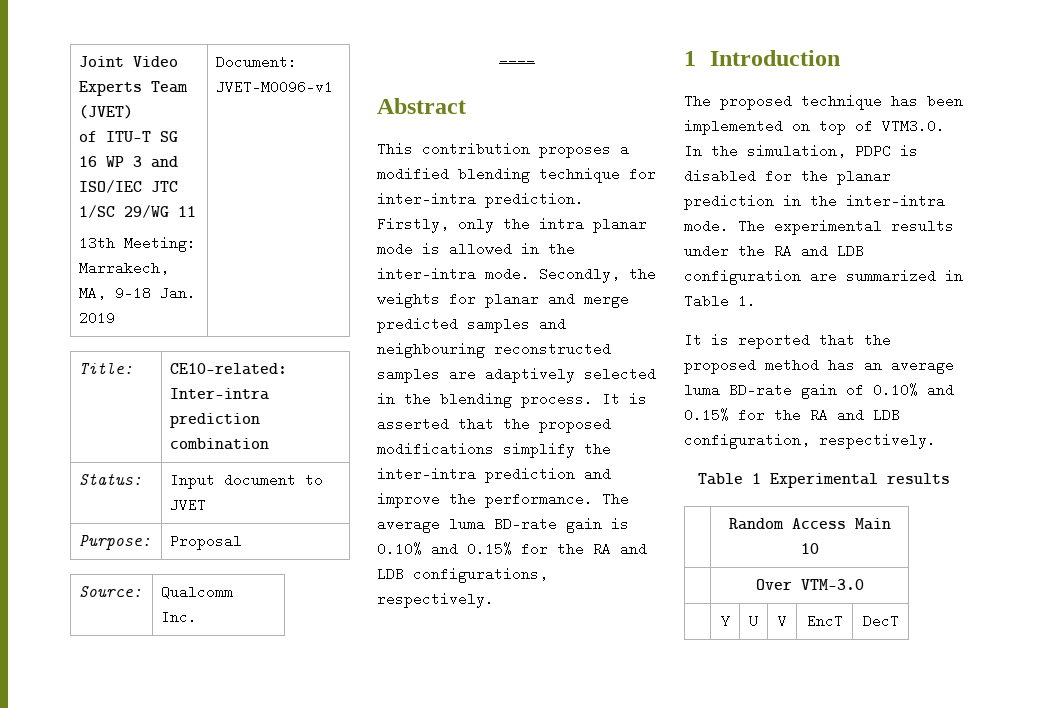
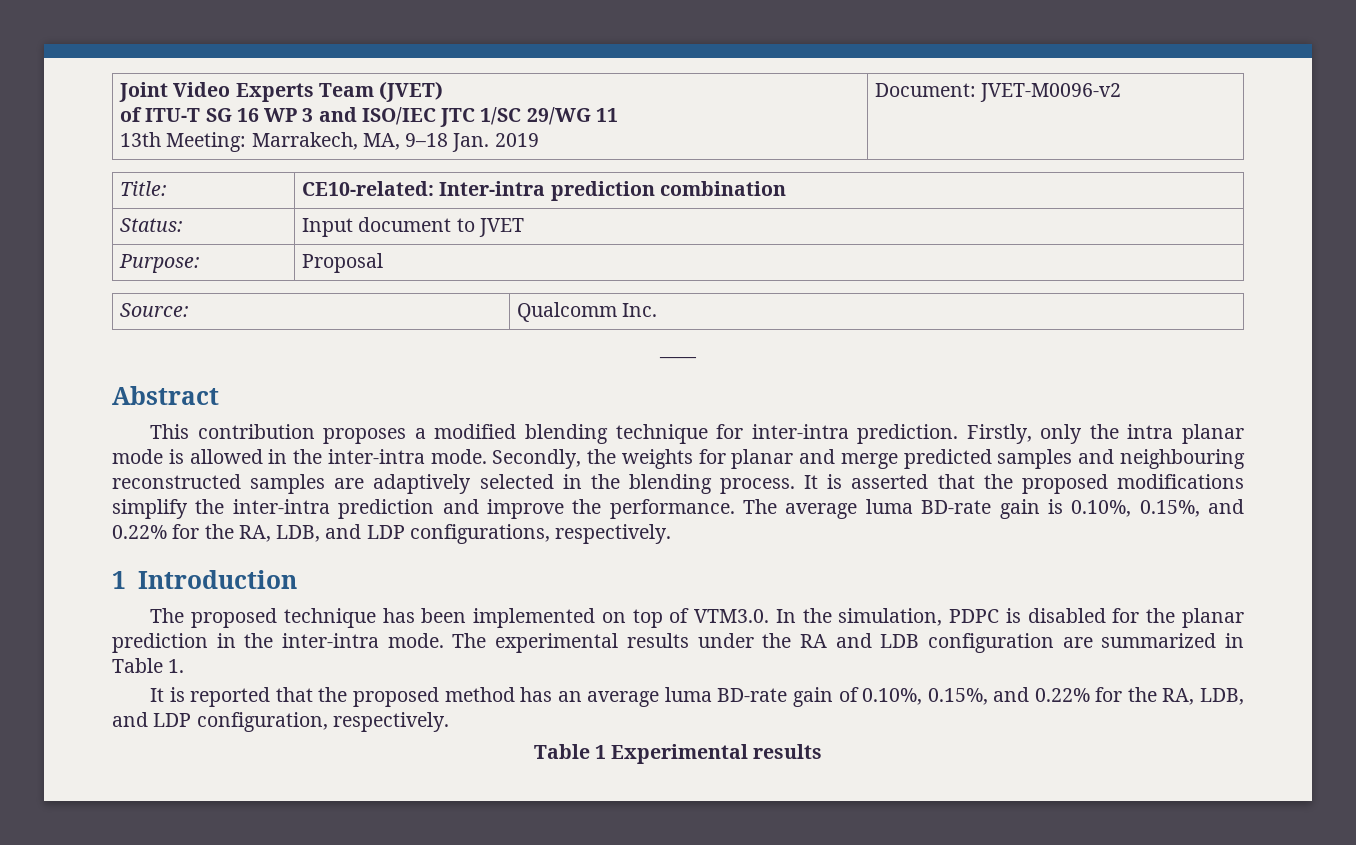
  Joint Video Experts Team (JVET)
  of ITU-T SG 16 WP 3 and ISO/IEC JTC 1/SC 29/WG 11
- 13th Meeting: Marrakech, MA, 9–18 Jan. 2019 | Document: JVET-M0096-v1
+ 13th Meeting: Marrakech, MA, 9–18 Jan. 2019 | Document: JVET-M0096-v2
- The average luma BD-rate gain is 0.10% and 0.15% for the RA and LDB configurations, respectively.
+ The average luma BD-rate gain is 0.10%, 0.15%, and 0.22% for the RA, LDB, and LDP configurations, respectively.
- It is reported that the proposed method has an average luma BD-rate gain of 0.10% and 0.15% for the RA and LDB configuration, respectively.
+ It is reported that the proposed method has an average luma BD-rate gain of 0.10%, 0.15%, and 0.22% for the RA, LDB, and LDP configuration, respectively.
- | Random Access Main 10
- | Over VTM-3.0
- | Y | U | V | EncT | DecT

